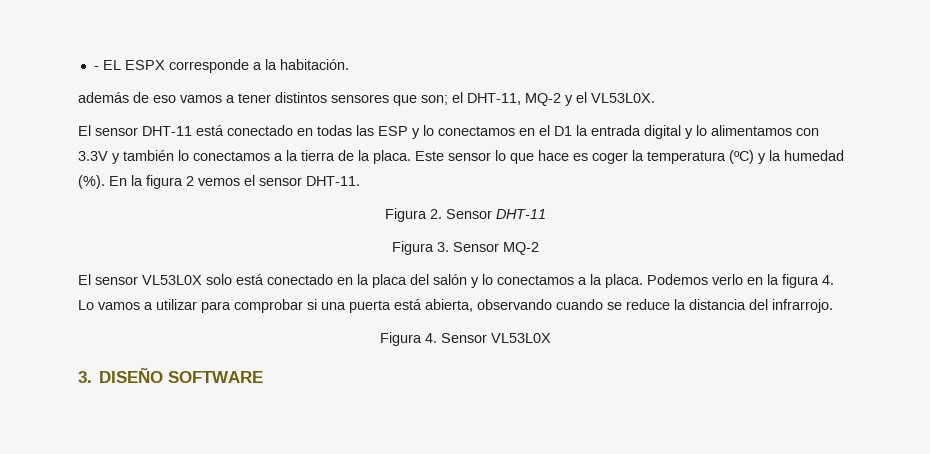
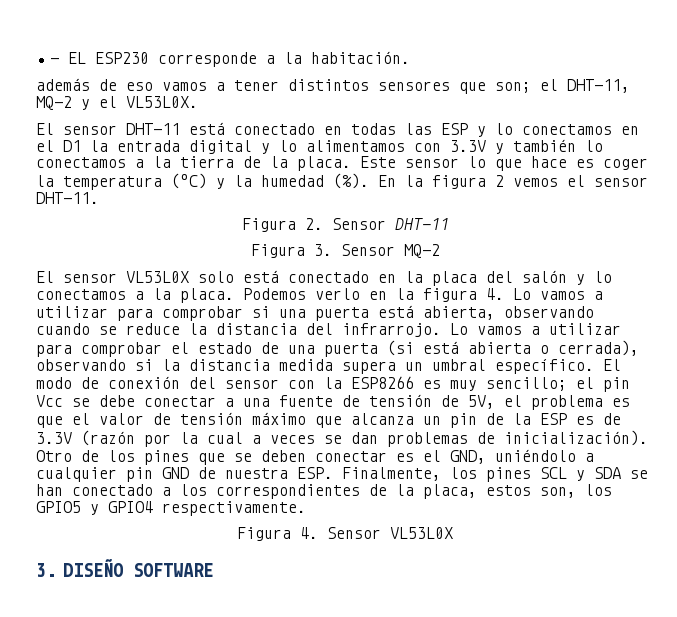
- - EL ESPX corresponde a la habitación.
+ - EL ESP230 corresponde a la habitación.
+ Lo vamos a utilizar para comprobar el estado de una puerta (si está abierta o cerrada), observando si la distancia medida supera un umbral específico. El modo de conexión del sensor con la ESP8266 es muy sencillo; el pin Vcc se debe conectar a una fuente de tensión de 5V, el problema es que el valor de tensión máximo que alcanza un pin de la ESP es de 3.3V (razón por la cual a veces se dan problemas de inicialización). Otro de los pines que se deben conectar es el GND, uniéndolo a cualquier pin GND de nuestra ESP. Finalmente, los pines SCL y SDA se han conectado a los correspondientes de la placa, estos son, los GPIO5 y GPIO4 respectivamente.

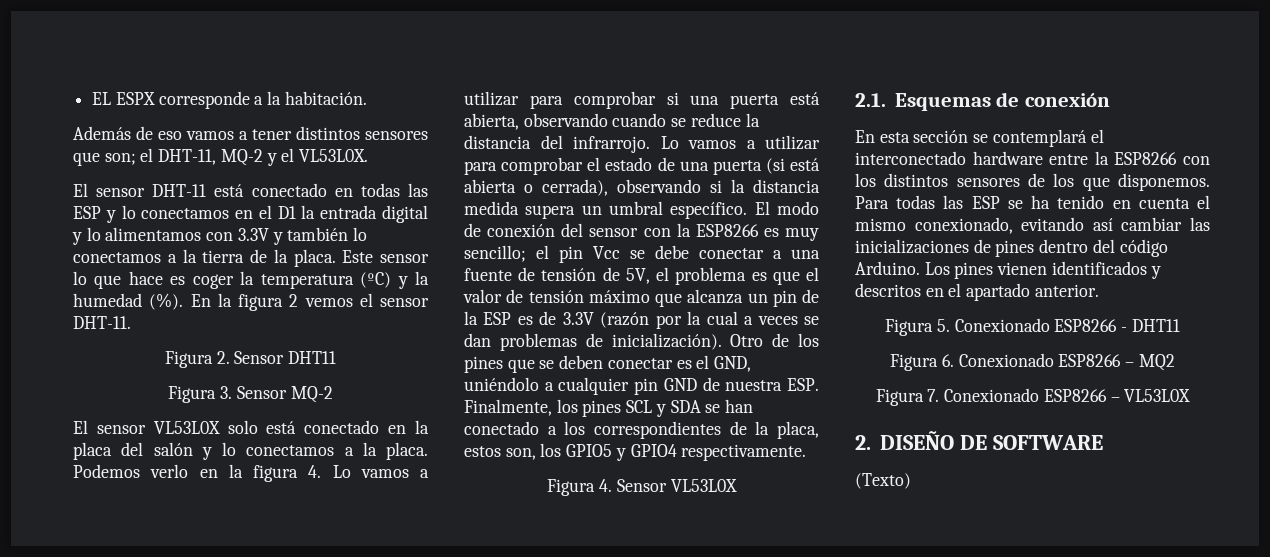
- - EL ESP230 corresponde a la habitación.
+ EL ESPX corresponde a la habitación.
- además de eso vamos a tener distintos sensores que son; el DHT-11, MQ-2 y el VL53L0X.
+ Además de eso vamos a tener distintos sensores que son; el DHT-11, MQ-2 y el VL53L0X.
- Figura 2. Sensor DHT-11
+ Figura 2. Sensor DHT11
- 3. DISEÑO SOFTWARE
+ 2.1. Esquemas de conexión
+ En esta sección se contemplará el interconectado hardware entre la ESP8266 con los distintos sensores de los que disponemos. Para todas las ESP se ha tenido en cuenta el mismo conexionado, evitando así cambiar las inicializaciones de pines dentro del código Arduino. Los pines vienen identificados y descritos en el apartado anterior.
+ Figura 5. Conexionado ESP8266 - DHT11
+ Figura 6. Conexionado ESP8266 – MQ2
+ Figura 7. Conexionado ESP8266 – VL53L0X
+ 2. DISEÑO DE SOFTWARE
+ (Texto)

